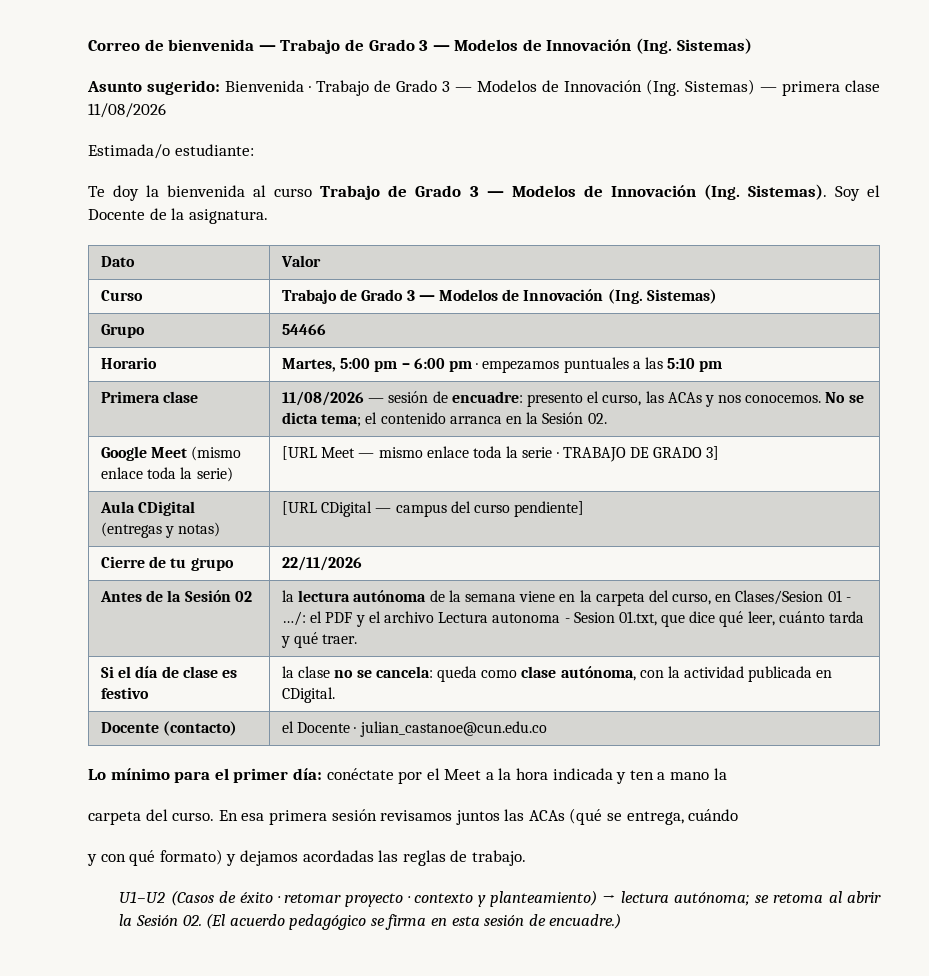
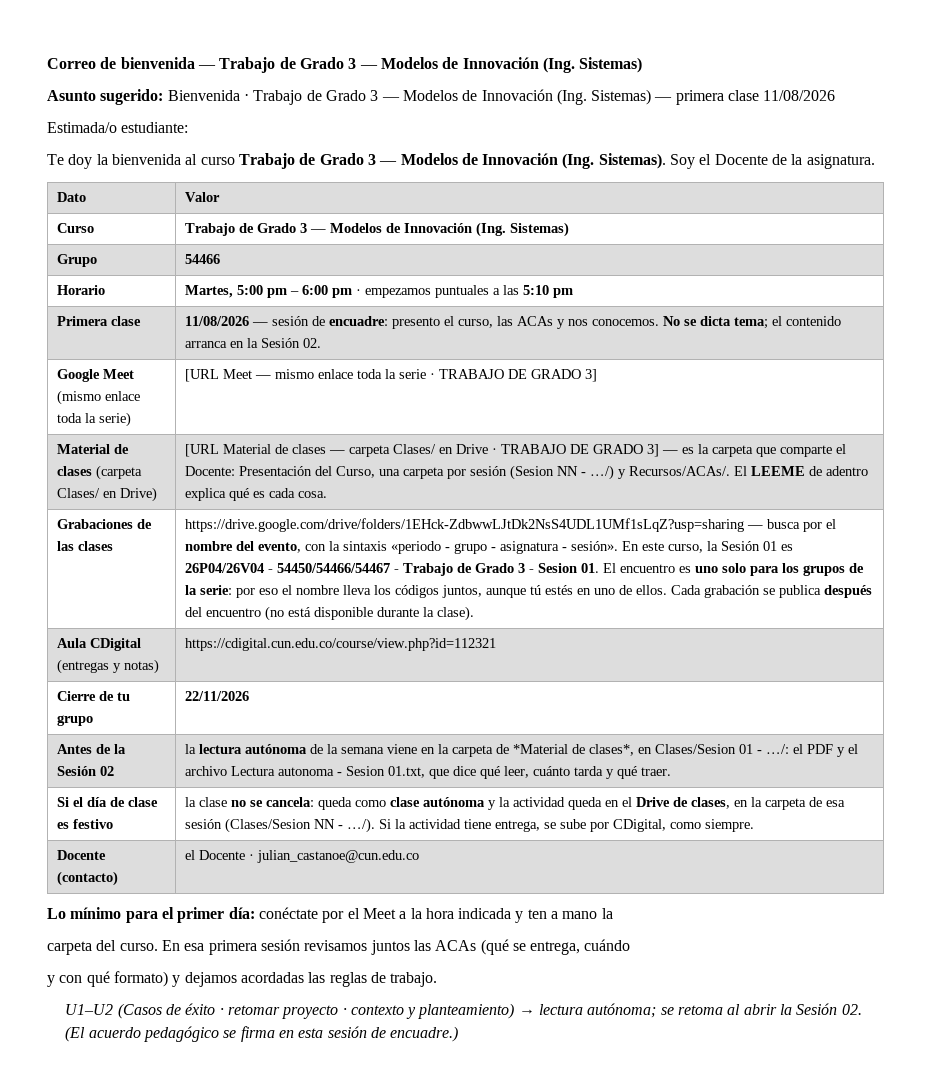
+ Material de clases (carpeta Clases/ en Drive) | [URL Material de clases — carpeta Clases/ en Drive · TRABAJO DE GRADO 3] — es la carpeta que comparte el Docente: Presentación del Curso, una carpeta por sesión (Sesion NN - …/) y Recursos/ACAs/. El LEEME de adentro explica qué es cada cosa.
+ Grabaciones de las clases | https://drive.google.com/drive/folders/1EHck-ZdbwwLJtDk2NsS4UDL1UMf1sLqZ?usp=sharing — busca por el nombre del evento, con la sintaxis «periodo - grupo - asignatura - sesión». En este curso, la Sesión 01 es 26P04/26V04 - 54450/54466/54467 - Trabajo de Grado 3 - Sesion 01. El encuentro es uno solo para los grupos de la serie: por eso el nombre lleva los códigos juntos, aunque tú estés en uno de ellos. Cada grabación se publica después del encuentro (no está disponible durante la clase).
- Aula CDigital (entregas y notas) | [URL CDigital — campus del curso pendiente]
+ Aula CDigital (entregas y notas) | https://cdigital.cun.edu.co/course/view.php?id=112321
- la lectura autónoma de la semana viene en la carpeta del curso, en Clases/Sesion 01 - …/: el PDF y el archivo Lectura autonoma - Sesion 01.txt, que dice qué leer, cuánto tarda y qué traer.
+ la lectura autónoma de la semana viene en la carpeta de *Material de clases*, en Clases/Sesion 01 - …/: el PDF y el archivo Lectura autonoma - Sesion 01.txt, que dice qué leer, cuánto tarda y qué traer.
- la clase no se cancela: queda como clase autónoma, con la actividad publicada en CDigital.
+ la clase no se cancela: queda como clase autónoma y la actividad queda en el Drive de clases, en la carpeta de esa sesión (Clases/Sesion NN - …/). Si la actividad tiene entrega, se sube por CDigital, como siempre.

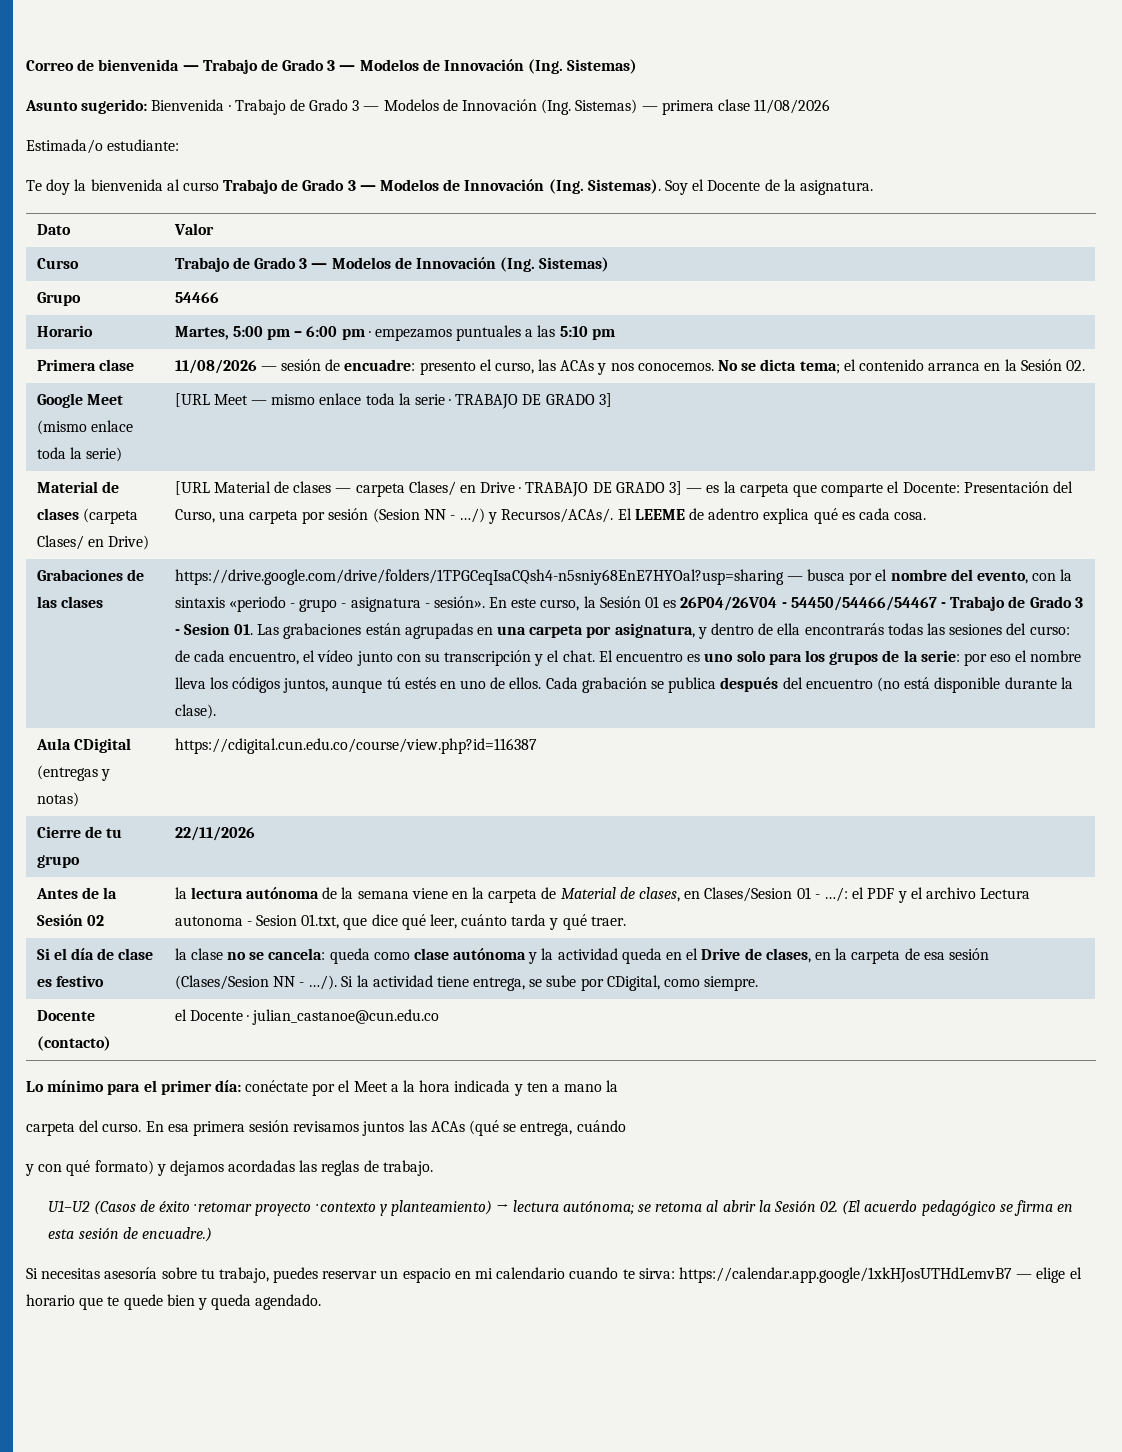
- https://drive.google.com/drive/folders/1EHck-ZdbwwLJtDk2NsS4UDL1UMf1sLqZ?usp=sharing — busca por el nombre del evento, con la sintaxis «periodo - grupo - asignatura - sesión».
+ https://drive.google.com/drive/folders/1TPGCeqIsaCQsh4-n5sniy68EnE7HYOal?usp=sharing — busca por el nombre del evento, con la sintaxis «periodo - grupo - asignatura - sesión».
- En este curso, la Sesión 01 es 26P04/26V04 - 54450/54466/54467 - Trabajo de Grado 3 - Sesion 01. El encuentro es uno solo para los grupos de la serie: por eso el nombre lleva los códigos juntos, aunque tú estés en uno de ellos.
+ En este curso, la Sesión 01 es 26P04/26V04 - 54450/54466/54467 - Trabajo de Grado 3 - Sesion 01. Las grabaciones están agrupadas en una carpeta por asignatura, y dentro de ella encontrarás todas las sesiones del curso: de cada encuentro, el vídeo junto con su transcripción y el chat. El encuentro es uno solo para los grupos de la serie: por eso el nombre lleva los códigos juntos, aunque tú estés en uno de ellos.
- Aula CDigital (entregas y notas) | https://cdigital.cun.edu.co/course/view.php?id=112321
+ Aula CDigital (entregas y notas) | https://cdigital.cun.edu.co/course/view.php?id=116387
- la lectura autónoma de la semana viene en la carpeta de *Material de clases*, en Clases/Sesion 01 - …/: el PDF y el archivo Lectura autonoma - Sesion 01.txt, que dice qué leer, cuánto tarda y qué traer.
+ la lectura autónoma de la semana viene en la carpeta de Material de clases, en Clases/Sesion 01 - …/: el PDF y el archivo Lectura autonoma - Sesion 01.txt, que dice qué leer, cuánto tarda y qué traer.
+ Si necesitas asesoría sobre tu trabajo, puedes reservar un espacio en mi calendario cuando te sirva: https://calendar.app.google/1xkHJosUTHdLemvB7 — elige el horario que te quede bien y queda agendado.

